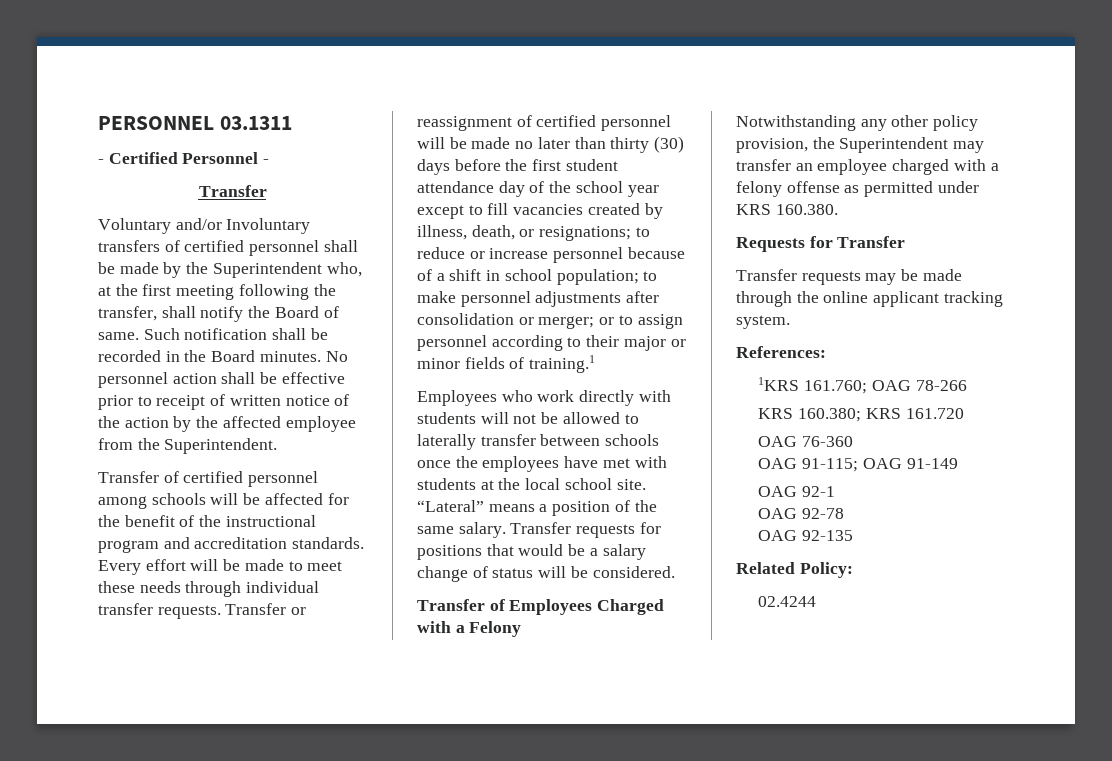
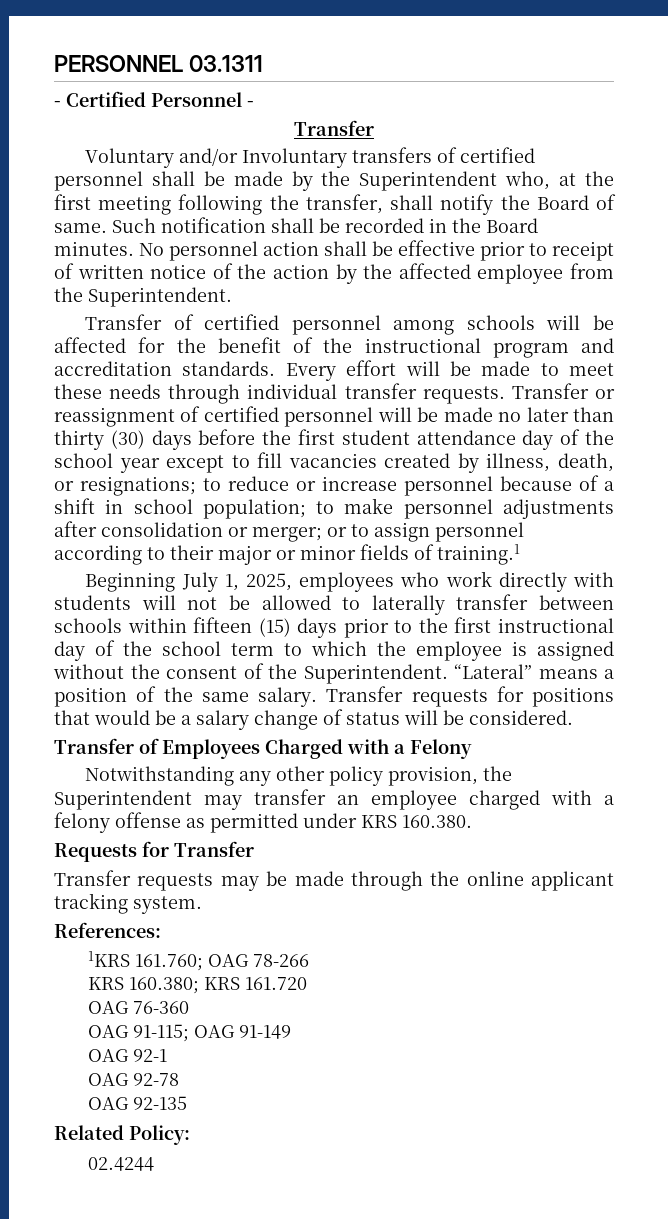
- Employees who work directly with students will not be allowed to laterally transfer between schools once the employees have met with students at the local school site.
+ Beginning July 1, 2025, employees who work directly with students will not be allowed to laterally transfer between schools within fifteen (15) days prior to the first instructional day of the school term to which the employee is assigned without the consent of the Superintendent.

